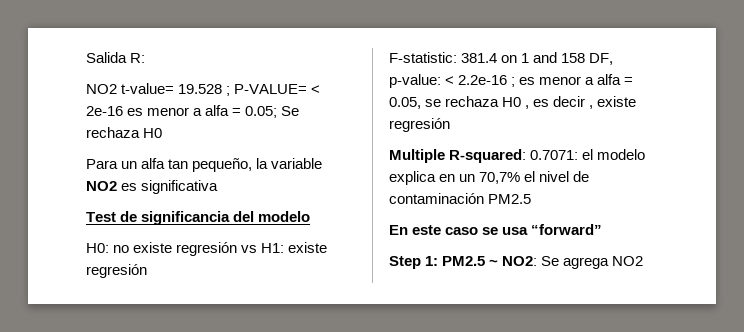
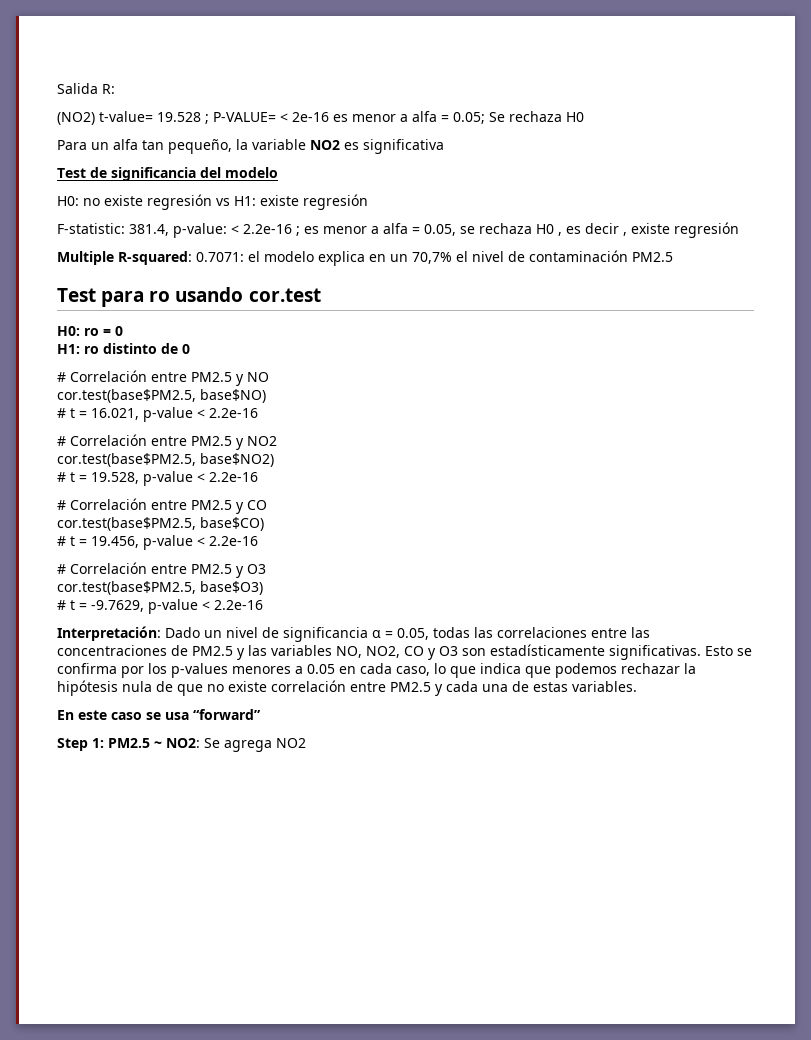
- NO2 t-value= 19.528 ; P-VALUE= < 2e-16 es menor a alfa = 0.05; Se rechaza H0
+ (NO2) t-value= 19.528 ; P-VALUE= < 2e-16 es menor a alfa = 0.05; Se rechaza H0
- F-statistic: 381.4 on 1 and 158 DF, p-value: < 2.2e-16 ; es menor a alfa = 0.05, se rechaza H0 , es decir , existe regresión
+ F-statistic: 381.4, p-value: < 2.2e-16 ; es menor a alfa = 0.05, se rechaza H0 , es decir , existe regresión
+ Test para ro usando cor.test
+ H0: ro = 0
+ H1: ro distinto de 0
+ # Correlación entre PM2.5 y NO
+ cor.test(base$PM2.5, base$NO)
+ # t = 16.021, p-value < 2.2e-16
+ # Correlación entre PM2.5 y NO2
+ cor.test(base$PM2.5, base$NO2)
+ # t = 19.528, p-value < 2.2e-16
+ # Correlación entre PM2.5 y CO
+ cor.test(base$PM2.5, base$CO)
+ # t = 19.456, p-value < 2.2e-16
+ # Correlación entre PM2.5 y O3
+ cor.test(base$PM2.5, base$O3)
+ # t = -9.7629, p-value < 2.2e-16
+ Interpretación: Dado un nivel de significancia α = 0.05, todas las correlaciones entre las concentraciones de PM2.5 y las variables NO, NO2, CO y O3 son estadísticamente significativas. Esto se confirma por los p-values menores a 0.05 en cada caso, lo que indica que podemos rechazar la hipótesis nula de que no existe correlación entre PM2.5 y cada una de estas variables.

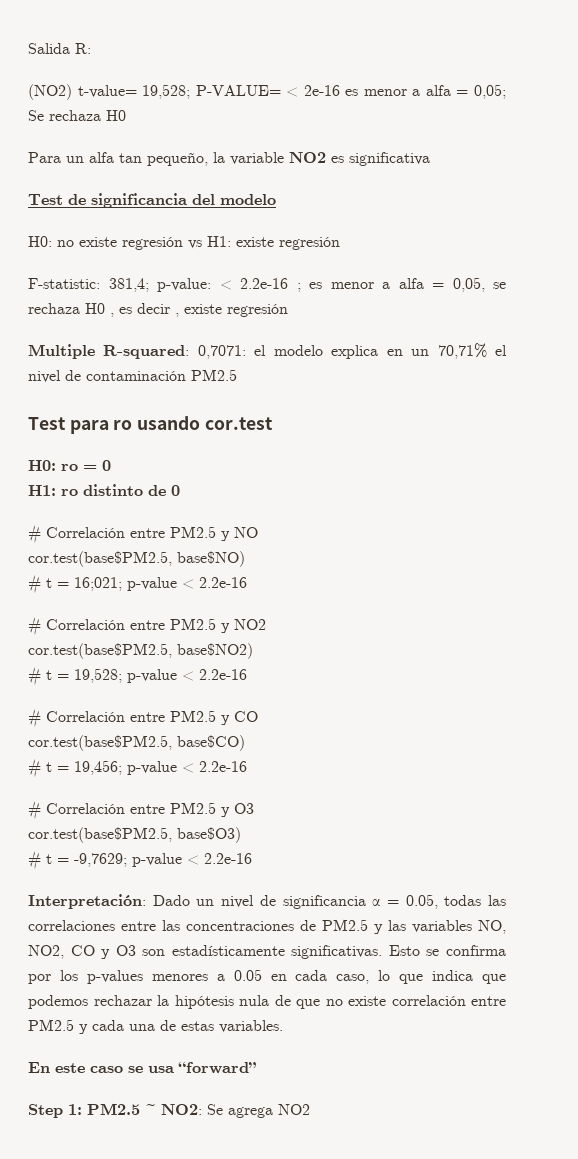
- (NO2) t-value= 19.528 ; P-VALUE= < 2e-16 es menor a alfa = 0.05; Se rechaza H0
+ (NO2) t-value= 19,528; P-VALUE= < 2e-16 es menor a alfa = 0,05; Se rechaza H0
- F-statistic: 381.4, p-value: < 2.2e-16 ; es menor a alfa = 0.05, se rechaza H0 , es decir , existe regresión
+ F-statistic: 381,4; p-value: < 2.2e-16 ; es menor a alfa = 0,05, se rechaza H0 , es decir , existe regresión
- Multiple R-squared: 0.7071: el modelo explica en un 70,7% el nivel de contaminación PM2.5
+ Multiple R-squared: 0,7071: el modelo explica en un 70,71% el nivel de contaminación PM2.5
- # t = 16.021, p-value < 2.2e-16
+ # t = 16;021; p-value < 2.2e-16
- # t = 19.528, p-value < 2.2e-16
+ # t = 19,528; p-value < 2.2e-16
- # t = 19.456, p-value < 2.2e-16
+ # t = 19,456; p-value < 2.2e-16
- # t = -9.7629, p-value < 2.2e-16
+ # t = -9,7629; p-value < 2.2e-16

